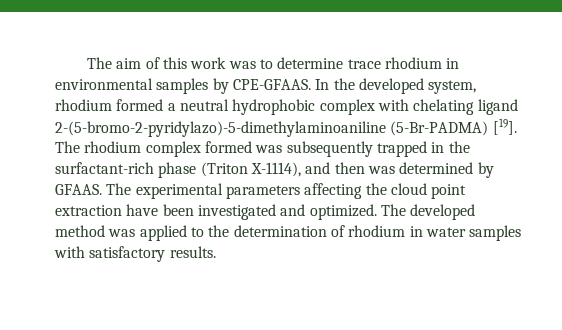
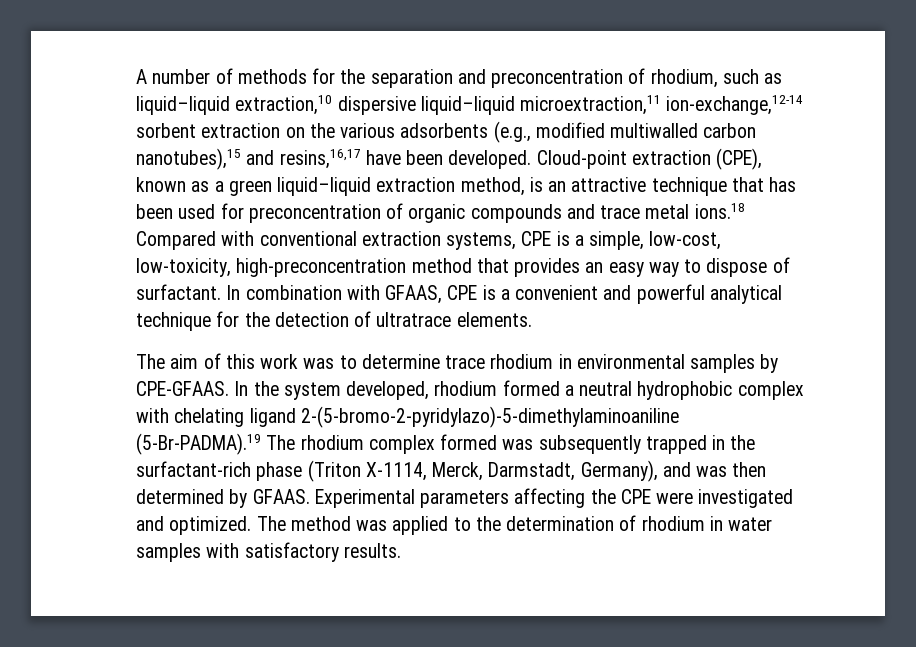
+ A number of methods for the separation and preconcentration of rhodium, such as liquid–liquid extraction,10 dispersive liquid–liquid microextraction,11 ion-exchange,12-14 sorbent extraction on the various adsorbents (e.g., modified multiwalled carbon nanotubes),15 and resins,16,17 have been developed. Cloud-point extraction (CPE), known as a green liquid–liquid extraction method, is an attractive technique that has been used for preconcentration of organic compounds and trace metal ions.18 Compared with conventional extraction systems, CPE is a simple, low-cost, low-toxicity, high-preconcentration method that provides an easy way to dispose of surfactant. In combination with GFAAS, CPE is a convenient and powerful analytical technique for the detection of ultratrace elements.
- In the developed system, rhodium formed a neutral hydrophobic complex with chelating ligand 2-(5-bromo-2-pyridylazo)-5-dimethylaminoaniline (5-Br-PADMA) [19]. The rhodium complex formed was subsequently trapped in the surfactant-rich phase (Triton X-1114), and then was determined by GFAAS.
+ In the system developed, rhodium formed a neutral hydrophobic complex with chelating ligand 2-(5-bromo-2-pyridylazo)-5-dimethylaminoaniline (5-Br-PADMA).19 The rhodium complex formed was subsequently trapped in the surfactant-rich phase (Triton X-1114, Merck, Darmstadt, Germany), and was then determined by GFAAS.
- The experimental parameters affecting the cloud point extraction have been investigated and optimized.
+ Experimental parameters affecting the CPE were investigated and optimized.
- The developed method was applied to the determination of rhodium in water samples with satisfactory results.
+ The method was applied to the determination of rhodium in water samples with satisfactory results.

